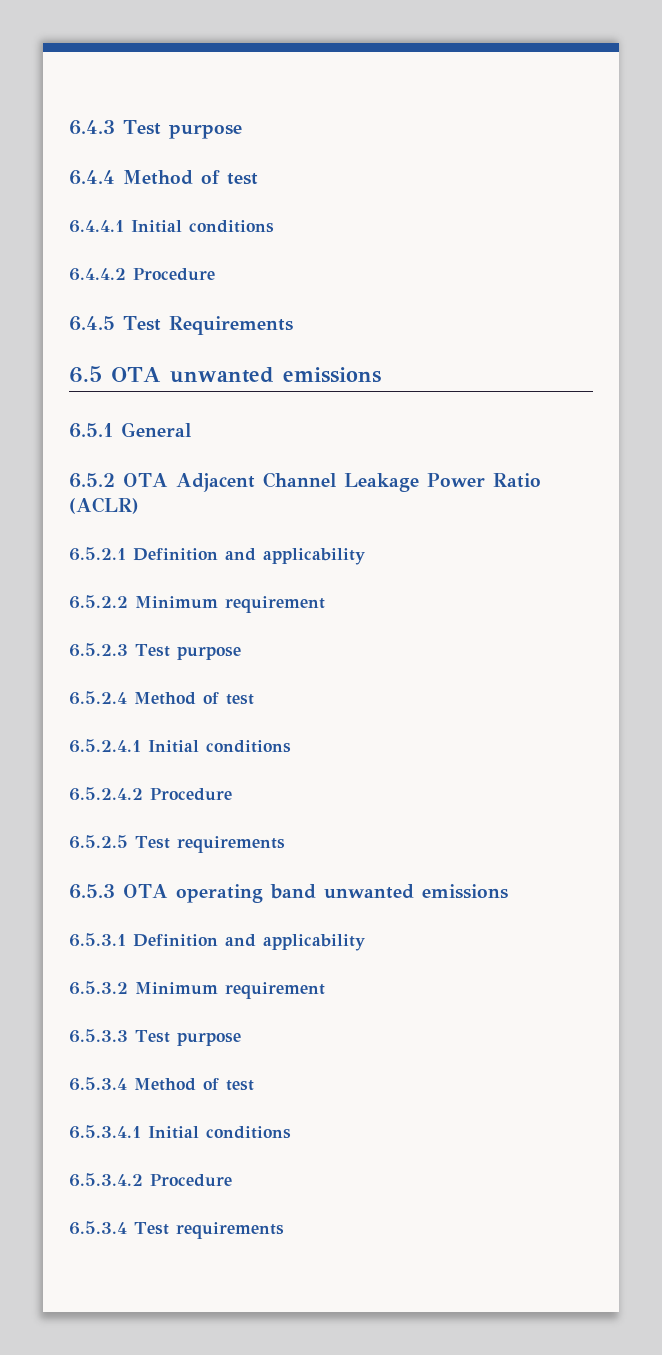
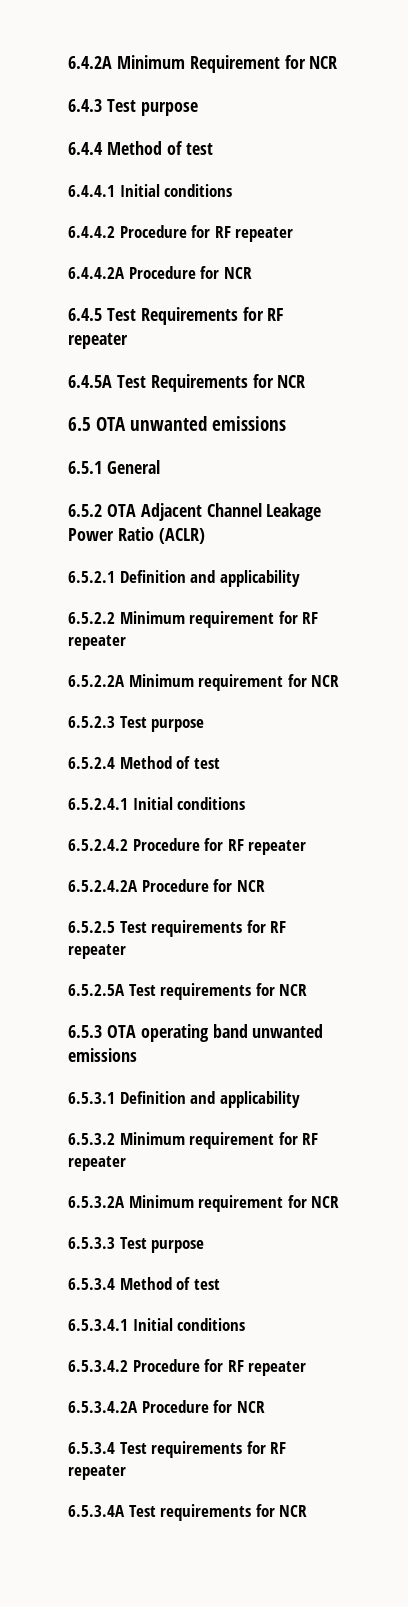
+ 6.4.2A Minimum Requirement for NCR
- 6.4.4.2 Procedure
- 6.4.5 Test Requirements
+ 6.4.4.2 Procedure for RF repeater
+ 6.4.4.2A Procedure for NCR
+ 6.4.5 Test Requirements for RF repeater
+ 6.4.5A Test Requirements for NCR
- 6.5.2.2 Minimum requirement
+ 6.5.2.2 Minimum requirement for RF repeater
+ 6.5.2.2A Minimum requirement for NCR
- 6.5.2.4.2 Procedure
- 6.5.2.5 Test requirements
+ 6.5.2.4.2 Procedure for RF repeater
+ 6.5.2.4.2A Procedure for NCR
+ 6.5.2.5 Test requirements for RF repeater
+ 6.5.2.5A Test requirements for NCR
- 6.5.3.2 Minimum requirement
+ 6.5.3.2 Minimum requirement for RF repeater
+ 6.5.3.2A Minimum requirement for NCR
- 6.5.3.4.2 Procedure
- 6.5.3.4 Test requirements
+ 6.5.3.4.2 Procedure for RF repeater
+ 6.5.3.4.2A Procedure for NCR
+ 6.5.3.4 Test requirements for RF repeater
+ 6.5.3.4A Test requirements for NCR

